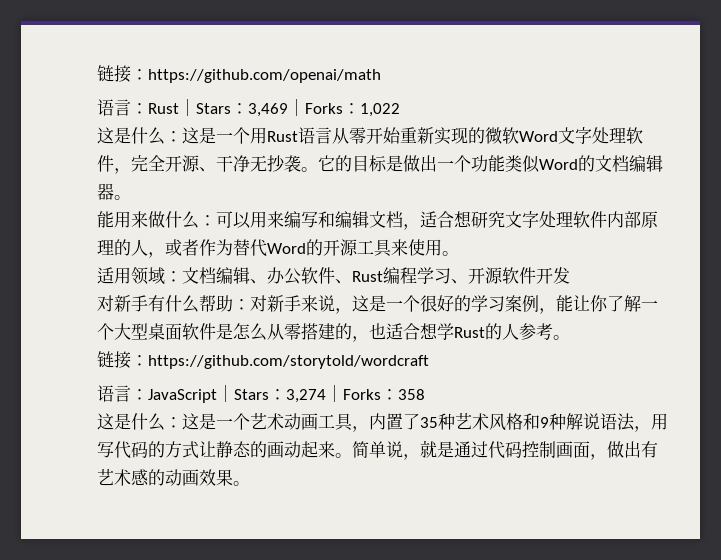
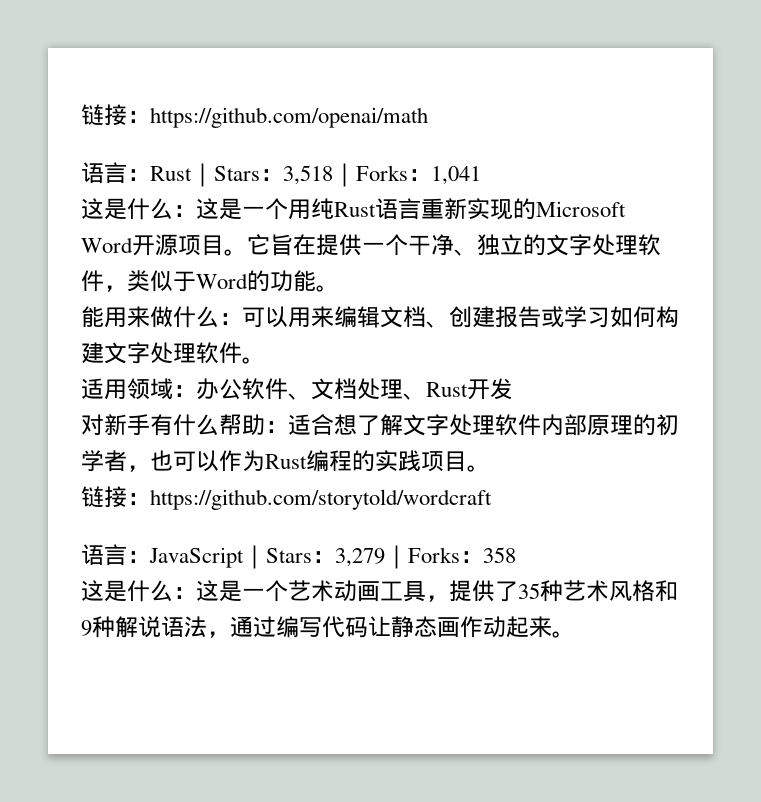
- 语言：Rust｜Stars：3,469｜Forks：1,022
+ 语言：Rust｜Stars：3,518｜Forks：1,041
- 这是什么：这是一个用Rust语言从零开始重新实现的微软Word文字处理软件，完全开源、干净无抄袭。它的目标是做出一个功能类似Word的文档编辑器。
+ 这是什么：这是一个用纯Rust语言重新实现的Microsoft Word开源项目。它旨在提供一个干净、独立的文字处理软件，类似于Word的功能。
- 能用来做什么：可以用来编写和编辑文档，适合想研究文字处理软件内部原理的人，或者作为替代Word的开源工具来使用。
- 适用领域：文档编辑、办公软件、Rust编程学习、开源软件开发
+ 能用来做什么：可以用来编辑文档、创建报告或学习如何构建文字处理软件。
+ 适用领域：办公软件、文档处理、Rust开发
- 对新手有什么帮助：对新手来说，这是一个很好的学习案例，能让你了解一个大型桌面软件是怎么从零搭建的，也适合想学Rust的人参考。
+ 对新手有什么帮助：适合想了解文字处理软件内部原理的初学者，也可以作为Rust编程的实践项目。
- 语言：JavaScript｜Stars：3,274｜Forks：358
+ 语言：JavaScript｜Stars：3,279｜Forks：358
- 这是什么：这是一个艺术动画工具，内置了35种艺术风格和9种解说语法，用写代码的方式让静态的画动起来。简单说，就是通过代码控制画面，做出有艺术感的动画效果。
+ 这是什么：这是一个艺术动画工具，提供了35种艺术风格和9种解说语法，通过编写代码让静态画作动起来。

